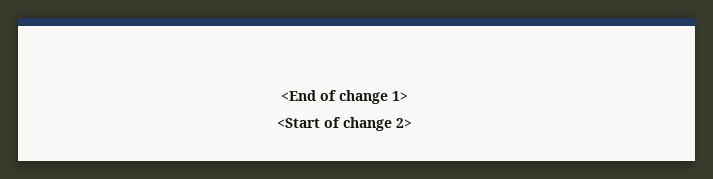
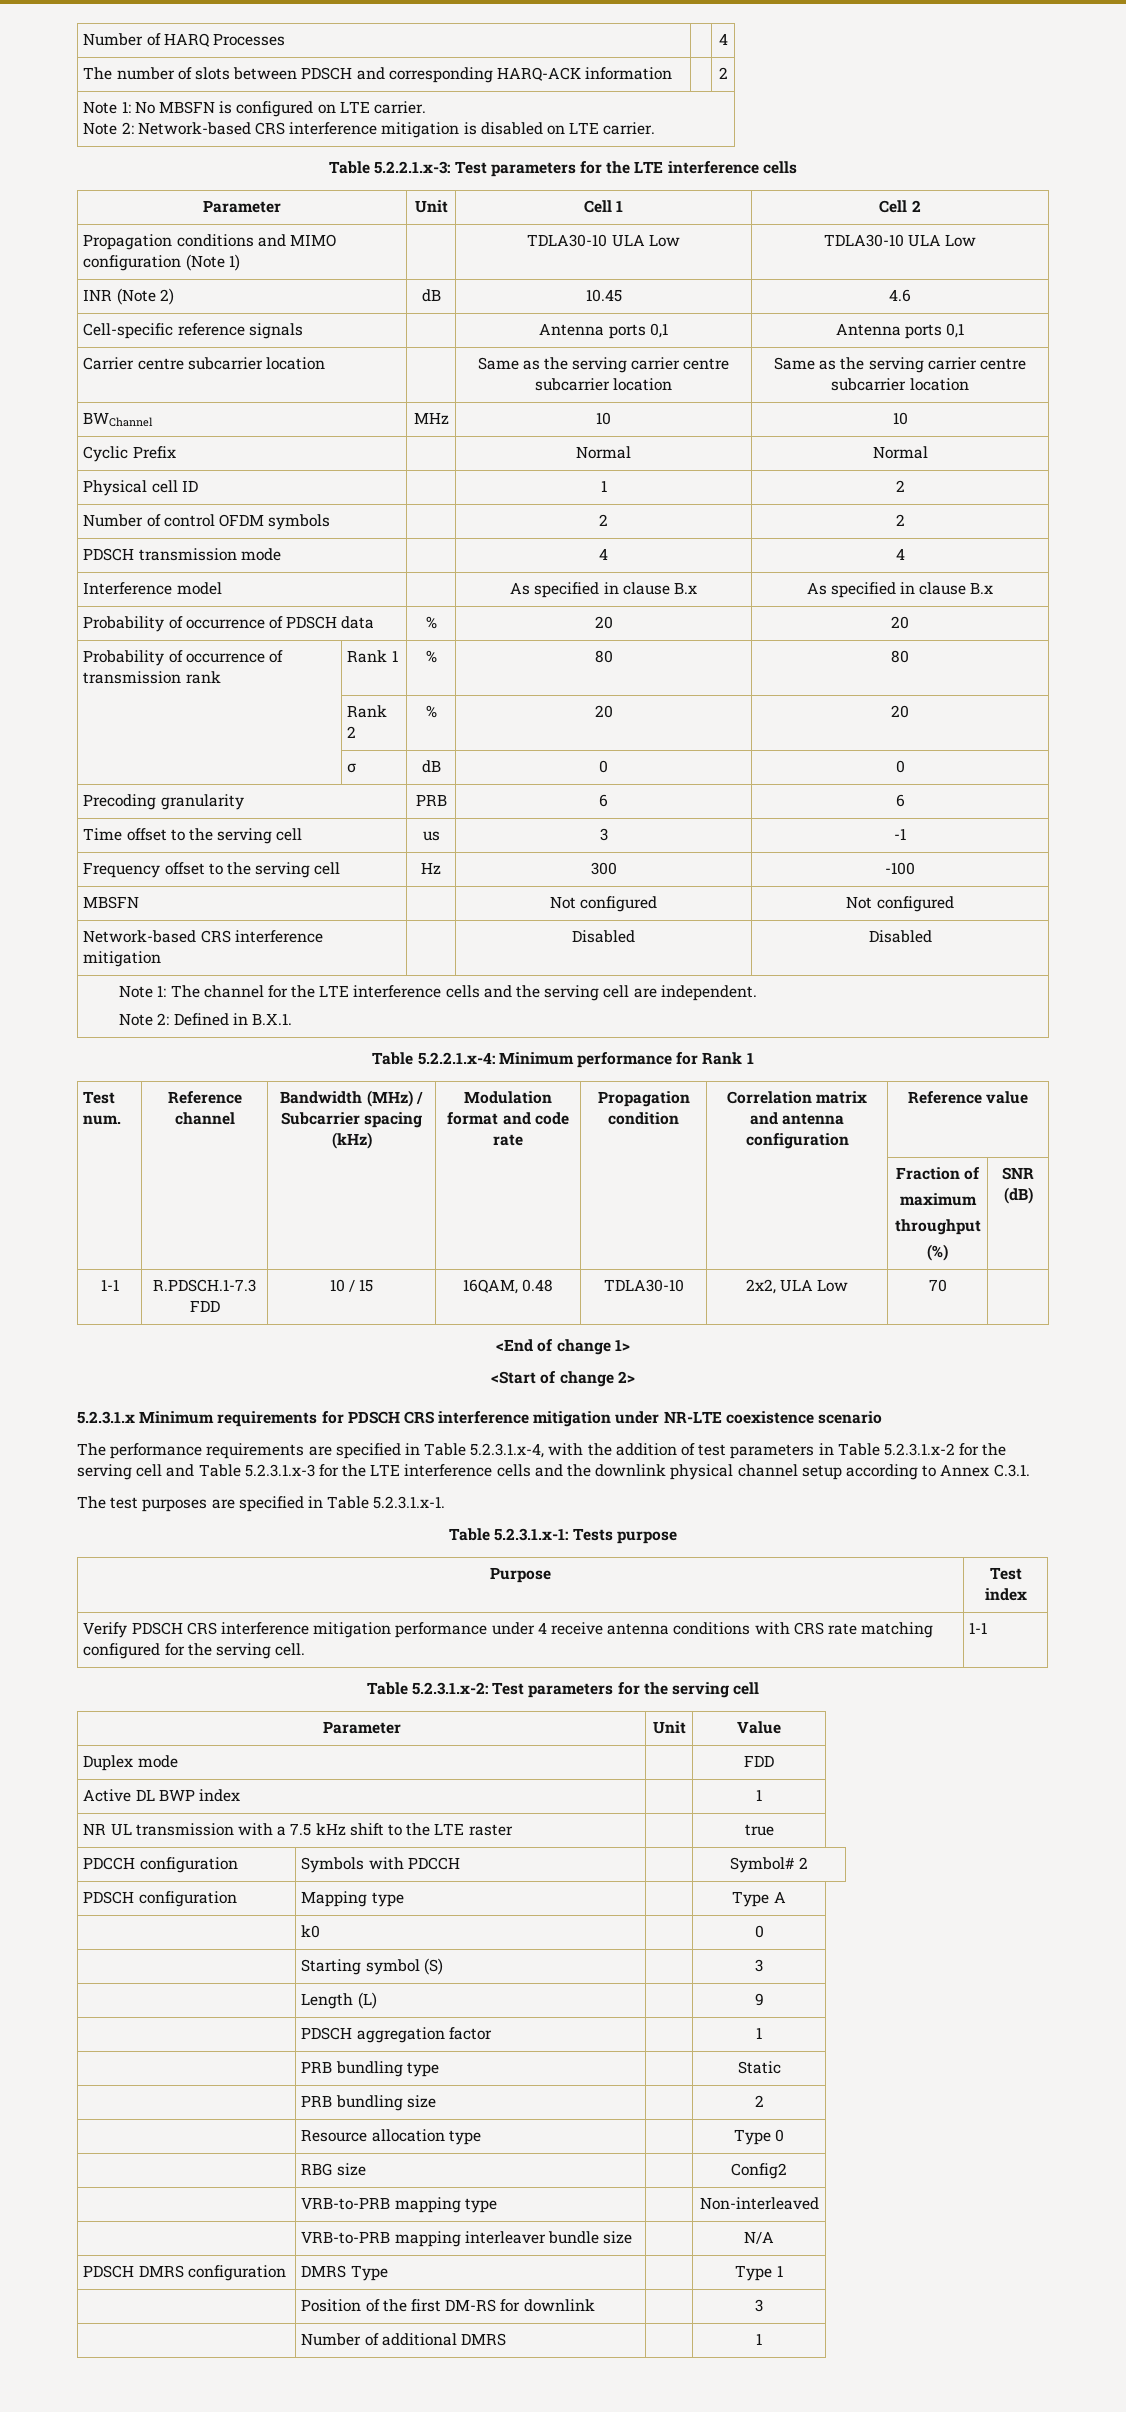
+ Number of HARQ Processes | | 4
+ The number of slots between PDSCH and corresponding HARQ-ACK information | | 2
+ Note 1: No MBSFN is configured on LTE carrier.
+ Note 2: Network-based CRS interference mitigation is disabled on LTE carrier.
+ Table 5.2.2.1.x-3: Test parameters for the LTE interference cells
+ Parameter | Unit | Cell 1 | Cell 2
+ Propagation conditions and MIMO configuration (Note 1) | | TDLA30-10 ULA Low | TDLA30-10 ULA Low
+ INR (Note 2) | dB | 10.45 | 4.6
+ Cell-specific reference signals | | Antenna ports 0,1 | Antenna ports 0,1
+ Carrier centre subcarrier location | | Same as the serving carrier centre subcarrier location | Same as the serving carrier centre subcarrier location
+ BWChannel | MHz | 10 | 10
+ Cyclic Prefix | | Normal | Normal
+ Physical cell ID | | 1 | 2
+ Number of control OFDM symbols | | 2 | 2
+ PDSCH transmission mode | | 4 | 4
+ Interference model | | As specified in clause B.x | As specified in clause B.x
+ Probability of occurrence of PDSCH data | % | 20 | 20
+ Probability of occurrence of transmission rank | Rank 1 | % | 80 | 80
+ | Rank 2 | % | 20 | 20
+ | σ | dB | 0 | 0
+ Precoding granularity | PRB | 6 | 6
+ Time offset to the serving cell | us | 3 | -1
+ Frequency offset to the serving cell | Hz | 300 | -100
+ MBSFN | | Not configured | Not configured
+ Network-based CRS interference mitigation | | Disabled | Disabled
+ Note 1: The channel for the LTE interference cells and the serving cell are independent.
+ Note 2: Defined in B.X.1.
+ Table 5.2.2.1.x-4: Minimum performance for Rank 1
+ Test num. | Reference channel | Bandwidth (MHz) / Subcarrier spacing (kHz) | Modulation format and code rate | Propagation condition | Correlation matrix and antenna configuration | Reference value
+ | | | | | | Fraction of
+ maximum
+ throughput
+ (%) | SNR (dB)
+ 1-1 | R.PDSCH.1-7.3 FDD | 10 / 15 | 16QAM, 0.48 | TDLA30-10 | 2x2, ULA Low | 70 |
+ 5.2.3.1.x Minimum requirements for PDSCH CRS interference mitigation under NR-LTE coexistence scenario
+ The performance requirements are specified in Table 5.2.3.1.x-4, with the addition of test parameters in Table 5.2.3.1.x-2 for the serving cell and Table 5.2.3.1.x-3 for the LTE interference cells and the downlink physical channel setup according to Annex C.3.1.
+ The test purposes are specified in Table 5.2.3.1.x-1.
+ Table 5.2.3.1.x-1: Tests purpose
+ Purpose | Test index
+ Verify PDSCH CRS interference mitigation performance under 4 receive antenna conditions with CRS rate matching configured for the serving cell. | 1-1
+ Table 5.2.3.1.x-2: Test parameters for the serving cell
+ Parameter | Unit | Value
+ Duplex mode | | FDD
+ Active DL BWP index | | 1
+ NR UL transmission with a 7.5 kHz shift to the LTE raster | | true
+ PDCCH configuration | Symbols with PDCCH | | Symbol# 2
+ PDSCH configuration | Mapping type | | Type A
+ | k0 | | 0
+ | Starting symbol (S) | | 3
+ | Length (L) | | 9
+ | PDSCH aggregation factor | | 1
+ | PRB bundling type | | Static
+ | PRB bundling size | | 2
+ | Resource allocation type | | Type 0
+ | RBG size | | Config2
+ | VRB-to-PRB mapping type | | Non-interleaved
+ | VRB-to-PRB mapping interleaver bundle size | | N/A
+ PDSCH DMRS configuration | DMRS Type | | Type 1
+ | Position of the first DM-RS for downlink | | 3
+ | Number of additional DMRS | | 1

